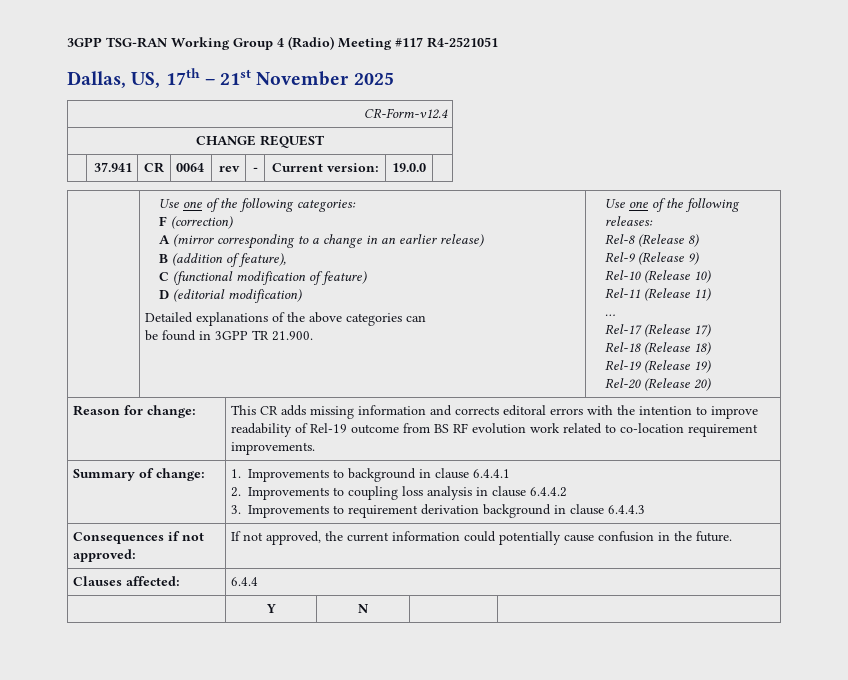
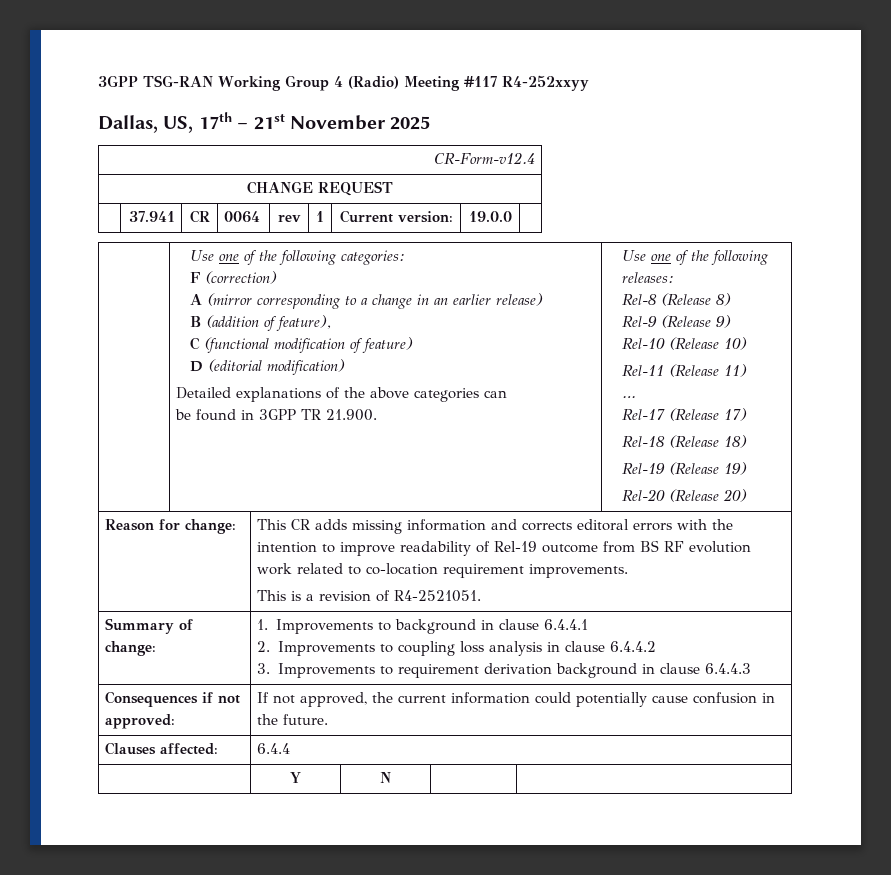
- 3GPP TSG-RAN Working Group 4 (Radio) Meeting #117 R4-2521051
+ 3GPP TSG-RAN Working Group 4 (Radio) Meeting #117 R4-252xxyy
- | 37.941 | CR | 0064 | rev | - | Current version: | 19.0.0 |
+ | 37.941 | CR | 0064 | rev | 1 | Current version: | 19.0.0 |
  Reason for change: | This CR adds missing information and corrects editoral errors with the intention to improve readability of Rel-19 outcome from BS RF evolution work related to co-location requirement improvements.
+ This is a revision of R4-2521051.

